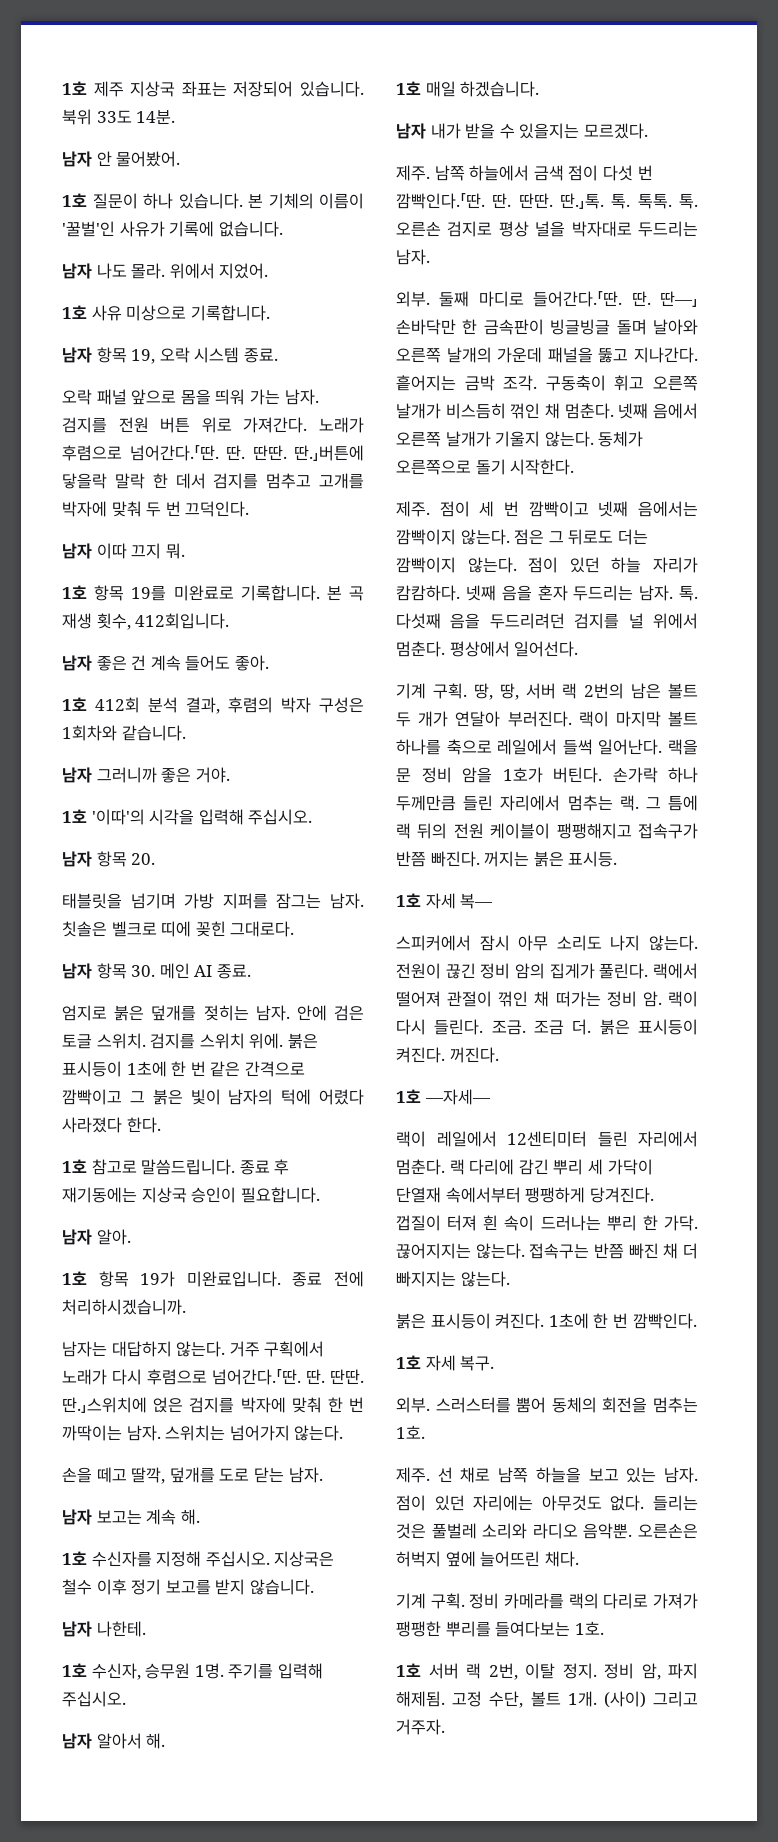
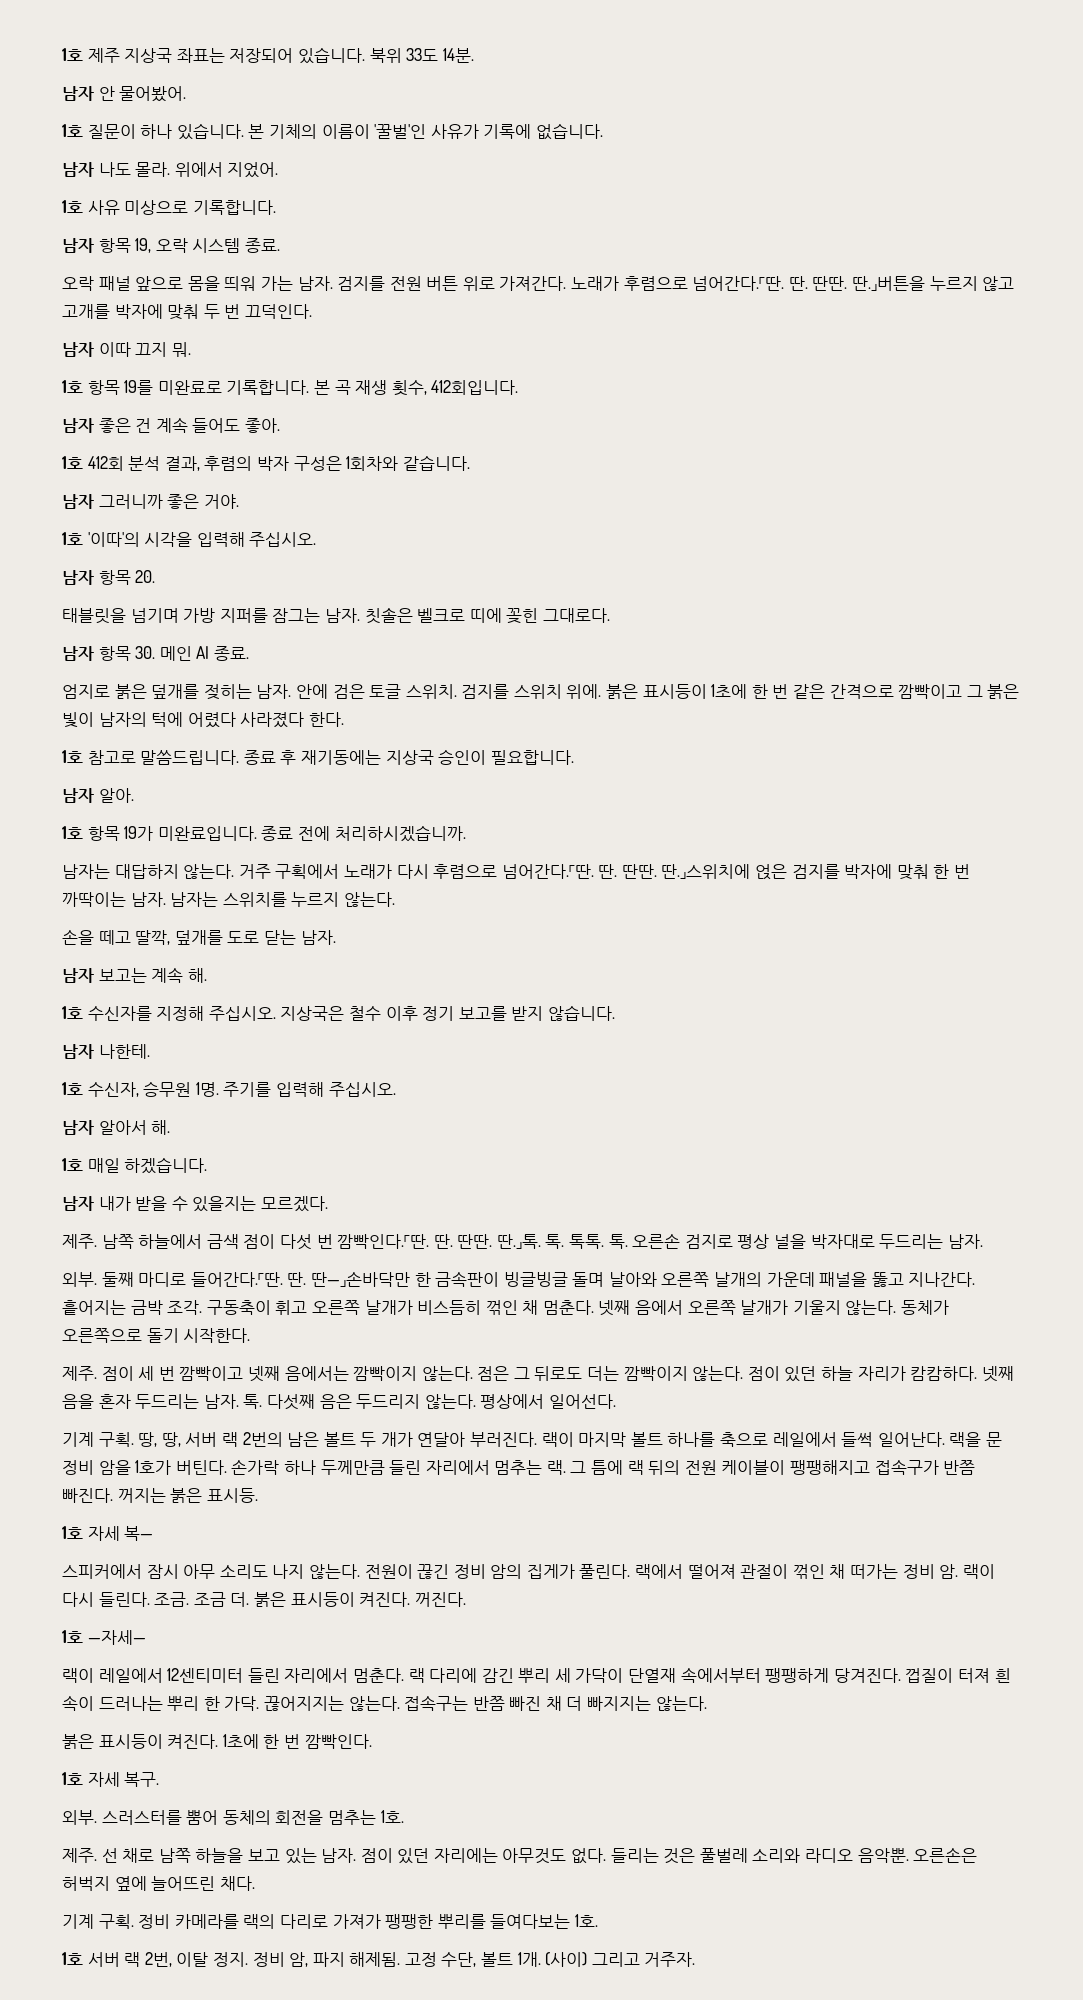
- 딴.」버튼에 닿을락 말락 한 데서 검지를 멈추고 고개를 박자에 맞춰 두 번 끄덕인다.
+ 딴.」버튼을 누르지 않고 고개를 박자에 맞춰 두 번 끄덕인다.
- 스위치는 넘어가지 않는다.
+ 남자는 스위치를 누르지 않는다.
- 다섯째 음을 두드리려던 검지를 널 위에서 멈춘다.
+ 다섯째 음은 두드리지 않는다.

